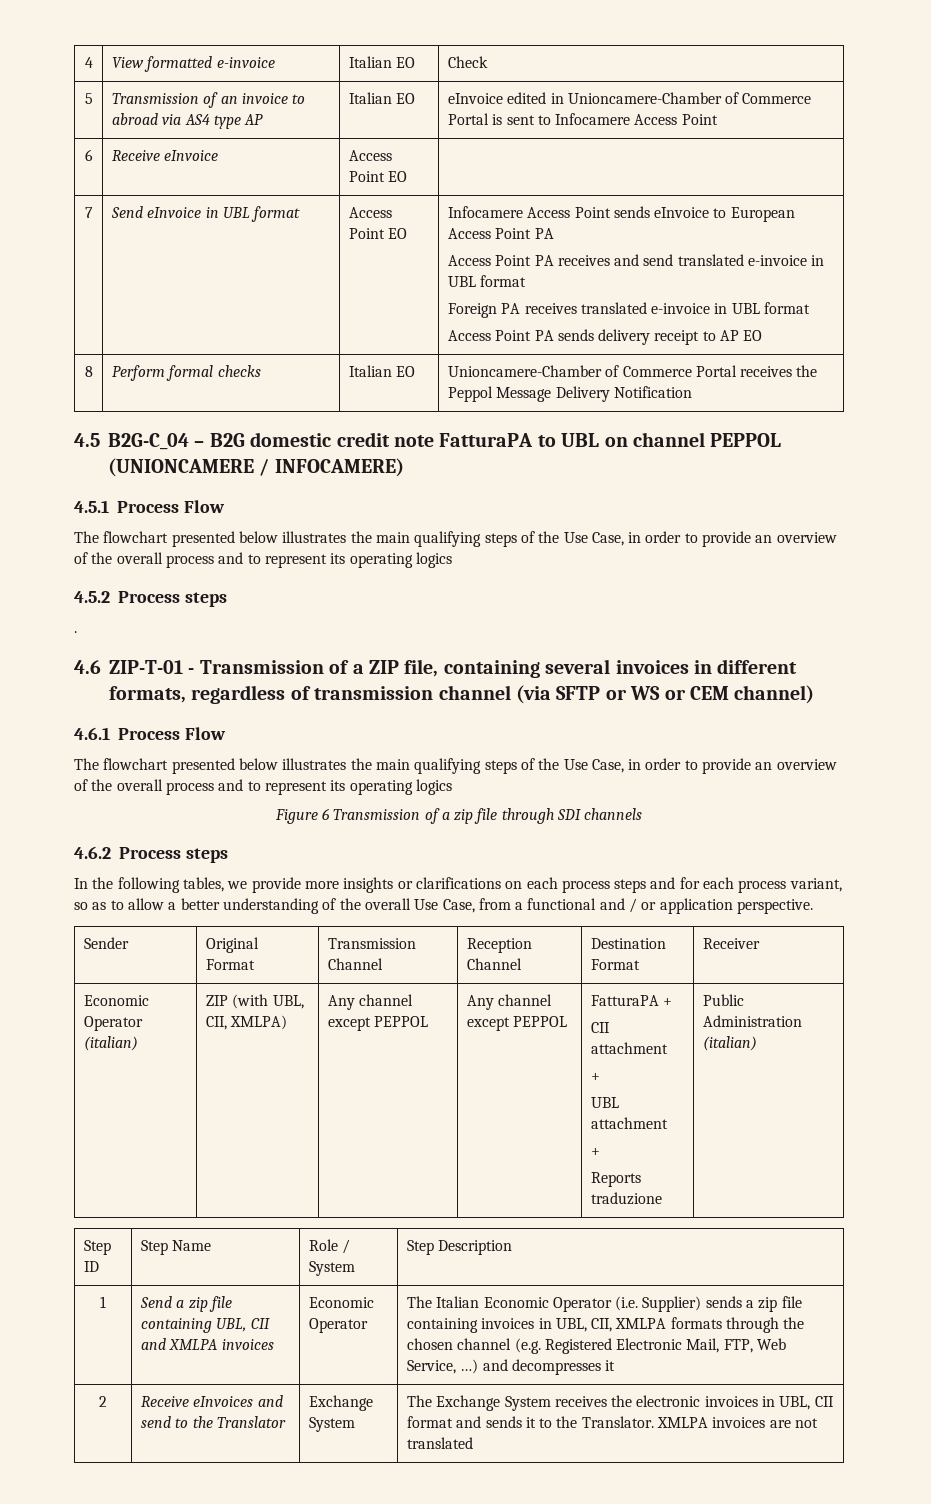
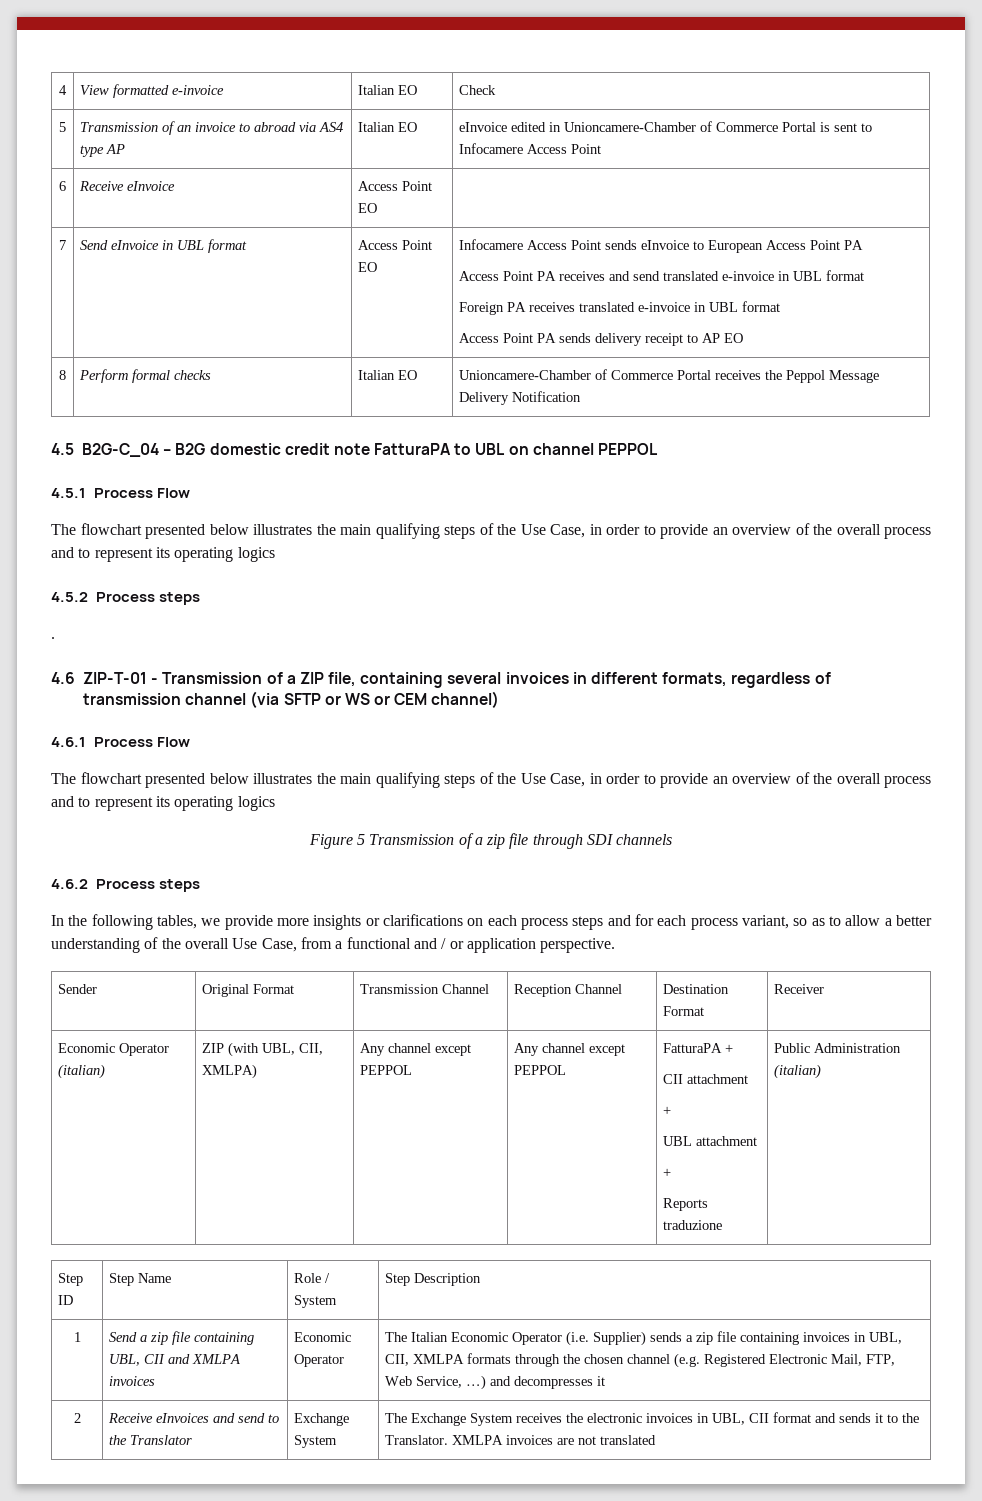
- 4.5 B2G-C_04 – B2G domestic credit note FatturaPA to UBL on channel PEPPOL (UNIONCAMERE / INFOCAMERE)
+ 4.5 B2G-C_04 – B2G domestic credit note FatturaPA to UBL on channel PEPPOL
- Figure 6 Transmission of a zip file through SDI channels
+ Figure 5 Transmission of a zip file through SDI channels

